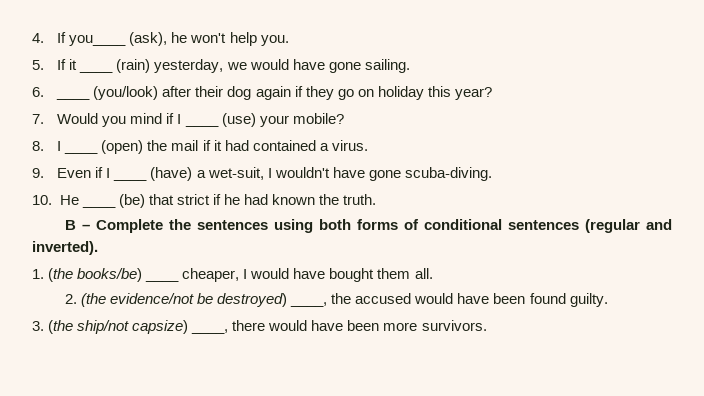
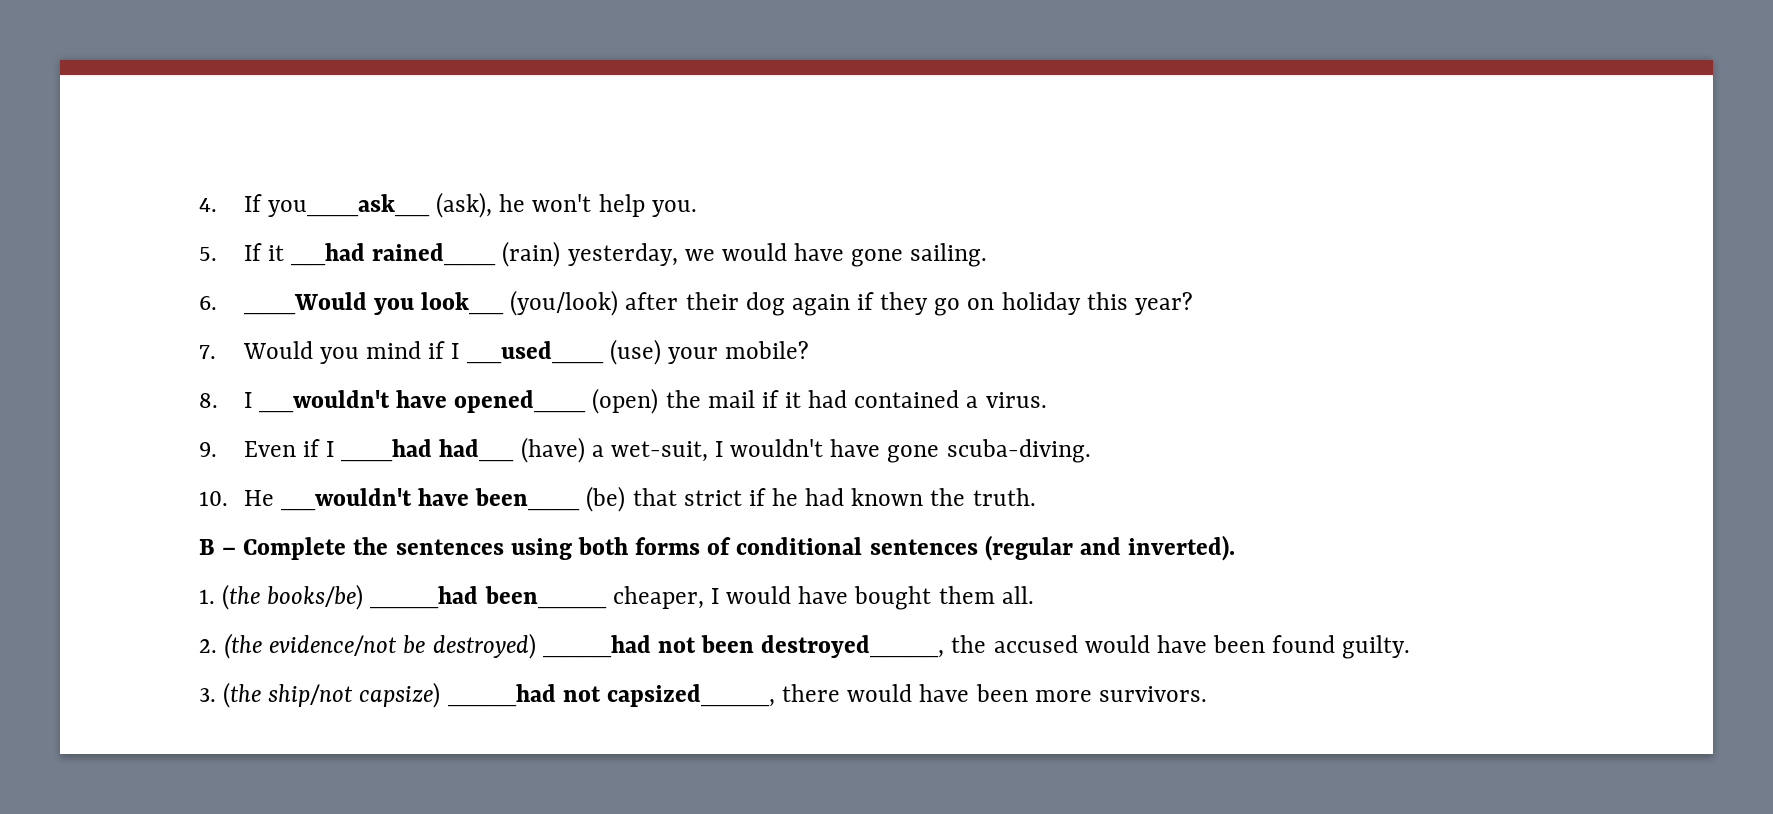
- 4. If you____ (ask), he won't help you.
+ 4. If you___ask__ (ask), he won't help you.
- 5. If it ____ (rain) yesterday, we would have gone sailing.
+ 5. If it __had rained___ (rain) yesterday, we would have gone sailing.
- 6. ____ (you/look) after their dog again if they go on holiday this year?
+ 6. ___Would you look__ (you/look) after their dog again if they go on holiday this year?
- 7. Would you mind if I ____ (use) your mobile?
+ 7. Would you mind if I __used___ (use) your mobile?
- 8. I ____ (open) the mail if it had contained a virus.
+ 8. I __wouldn't have opened___ (open) the mail if it had contained a virus.
- 9. Even if I ____ (have) a wet-suit, I wouldn't have gone scuba-diving.
+ 9. Even if I ___had had__ (have) a wet-suit, I wouldn't have gone scuba-diving.
- 10. He ____ (be) that strict if he had known the truth.
+ 10. He __wouldn't have been___ (be) that strict if he had known the truth.
- 1. (the books/be) ____ cheaper, I would have bought them all.
+ 1. (the books/be) ____had been____ cheaper, I would have bought them all.
- 2. (the evidence/not be destroyed) ____, the accused would have been found guilty.
+ 2. (the evidence/not be destroyed) ____had not been destroyed____, the accused would have been found guilty.
- 3. (the ship/not capsize) ____, there would have been more survivors.
+ 3. (the ship/not capsize) ____had not capsized____, there would have been more survivors.

